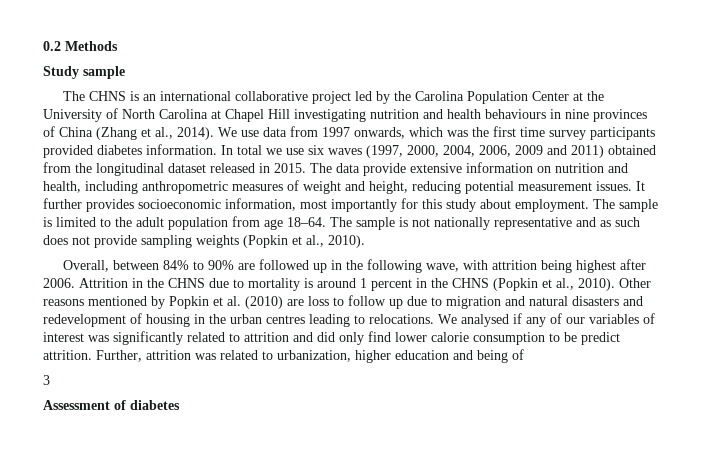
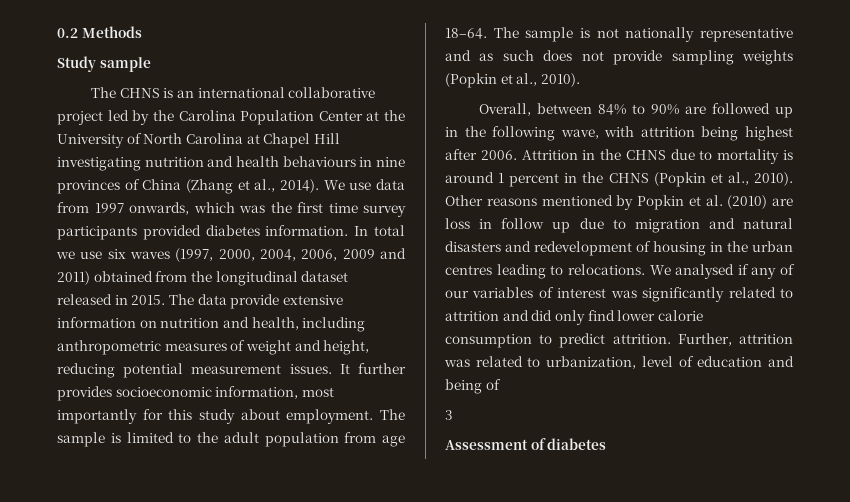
- Other reasons mentioned by Popkin et al. (2010) are loss to follow up due to migration and natural disasters and redevelopment of housing in the urban centres leading to relocations.
+ Other reasons mentioned by Popkin et al. (2010) are loss in follow up due to migration and natural disasters and redevelopment of housing in the urban centres leading to relocations.
- We analysed if any of our variables of interest was significantly related to attrition and did only find lower calorie consumption to be predict attrition.
+ We analysed if any of our variables of interest was significantly related to attrition and did only find lower calorie consumption to predict attrition.
- Further, attrition was related to urbanization, higher education and being of
+ Further, attrition was related to urbanization, level of education and being of

